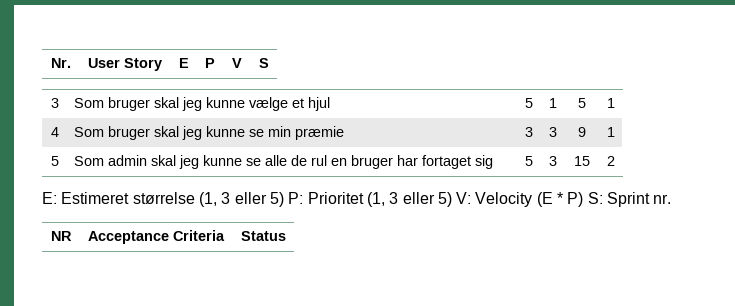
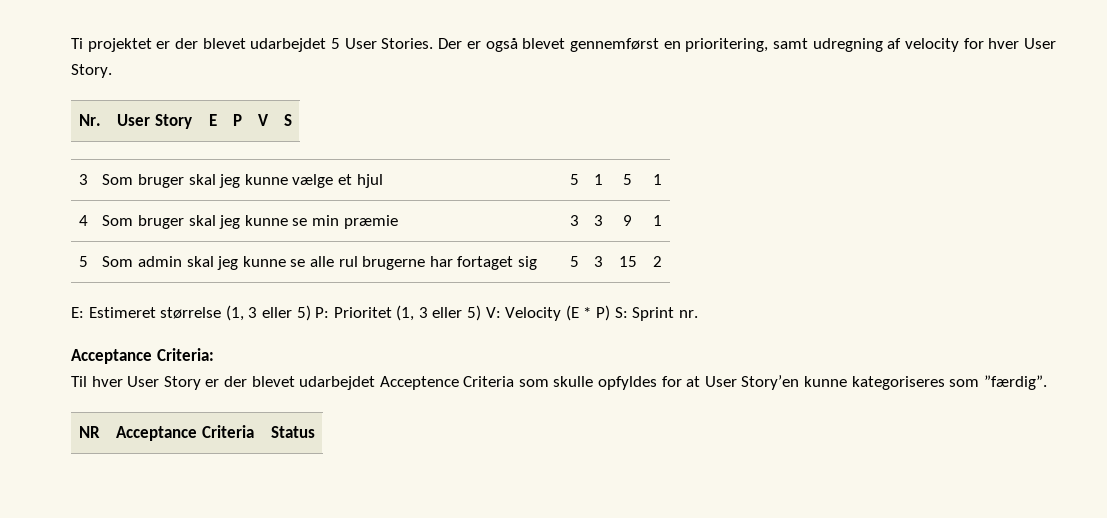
+ Ti projektet er der blevet udarbejdet 5 User Stories. Der er også blevet gennemførst en prioritering, samt udregning af velocity for hver User Story.
- 5 | Som admin skal jeg kunne se alle de rul en bruger har fortaget sig | 5 | 3 | 15 | 2
+ 5 | Som admin skal jeg kunne se alle rul brugerne har fortaget sig | 5 | 3 | 15 | 2
+ Acceptance Criteria:
+ Til hver User Story er der blevet udarbejdet Acceptence Criteria som skulle opfyldes for at User Story’en kunne kategoriseres som ”færdig”.

